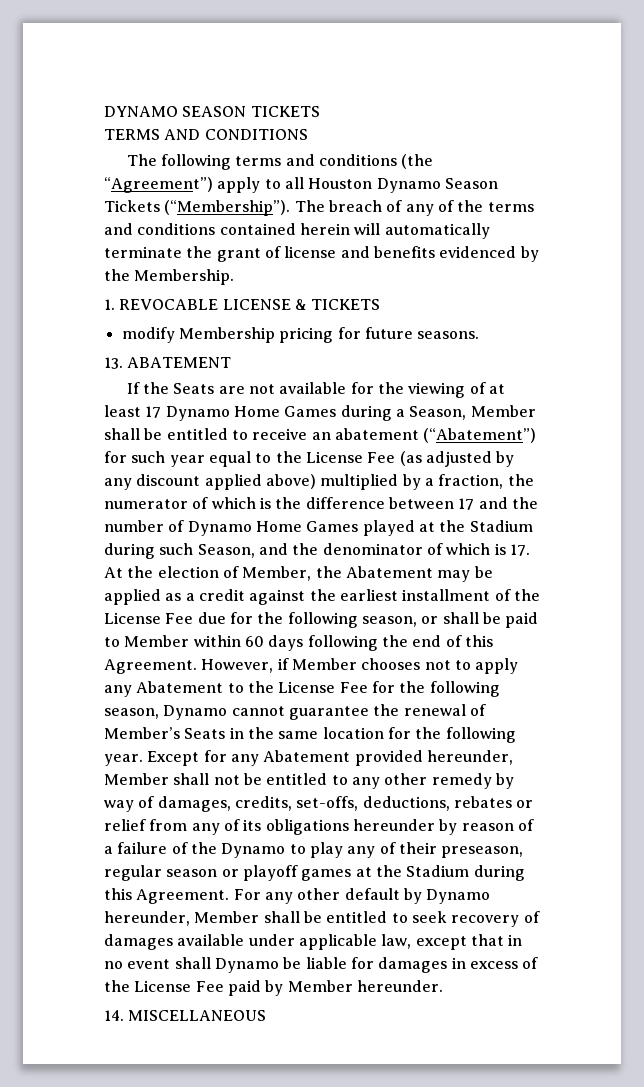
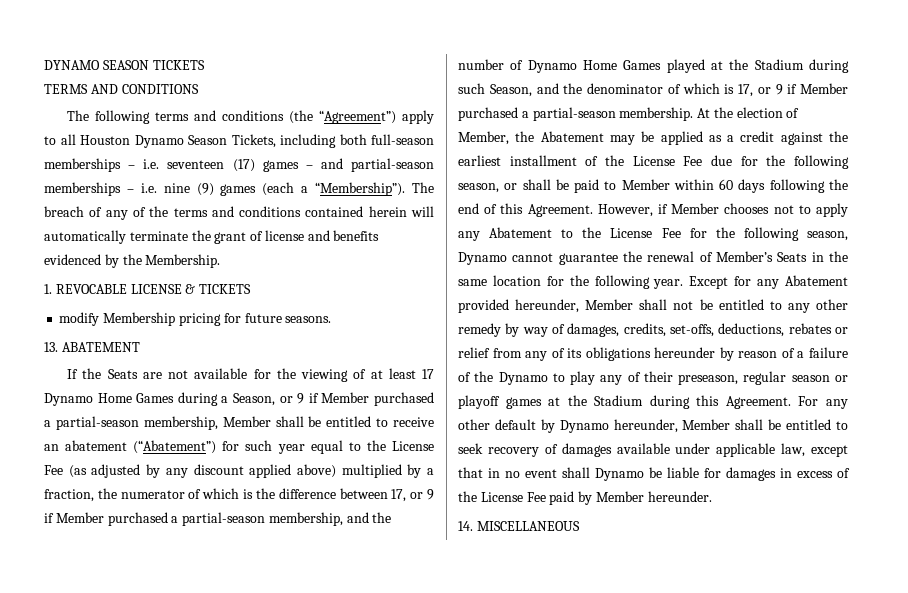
- The following terms and conditions (the “Agreement”) apply to all Houston Dynamo Season Tickets (“Membership”).
+ The following terms and conditions (the “Agreement”) apply to all Houston Dynamo Season Tickets, including both full-season memberships – i.e. seventeen (17) games – and partial-season memberships – i.e. nine (9) games (each a “Membership”).
- If the Seats are not available for the viewing of at least 17 Dynamo Home Games during a Season, Member shall be entitled to receive an abatement (“Abatement”) for such year equal to the License Fee (as adjusted by any discount applied above) multiplied by a fraction, the numerator of which is the difference between 17 and the number of Dynamo Home Games played at the Stadium during such Season, and the denominator of which is 17. At the election of Member, the Abatement may be applied as a credit against the earliest installment of the License Fee due for the following season, or shall be paid to Member within 60 days following the end of this Agreement.
+ If the Seats are not available for the viewing of at least 17 Dynamo Home Games during a Season, or 9 if Member purchased a partial-season membership, Member shall be entitled to receive an abatement (“Abatement”) for such year equal to the License Fee (as adjusted by any discount applied above) multiplied by a fraction, the numerator of which is the difference between 17, or 9 if Member purchased a partial-season membership, and the number of Dynamo Home Games played at the Stadium during such Season, and the denominator of which is 17, or 9 if Member purchased a partial-season membership. At the election of Member, the Abatement may be applied as a credit against the earliest installment of the License Fee due for the following season, or shall be paid to Member within 60 days following the end of this Agreement.

